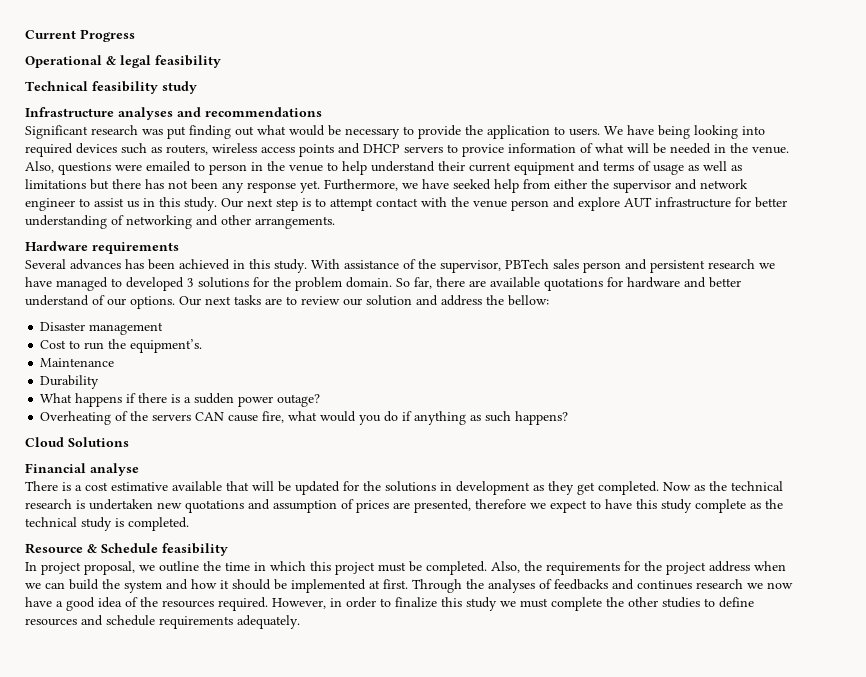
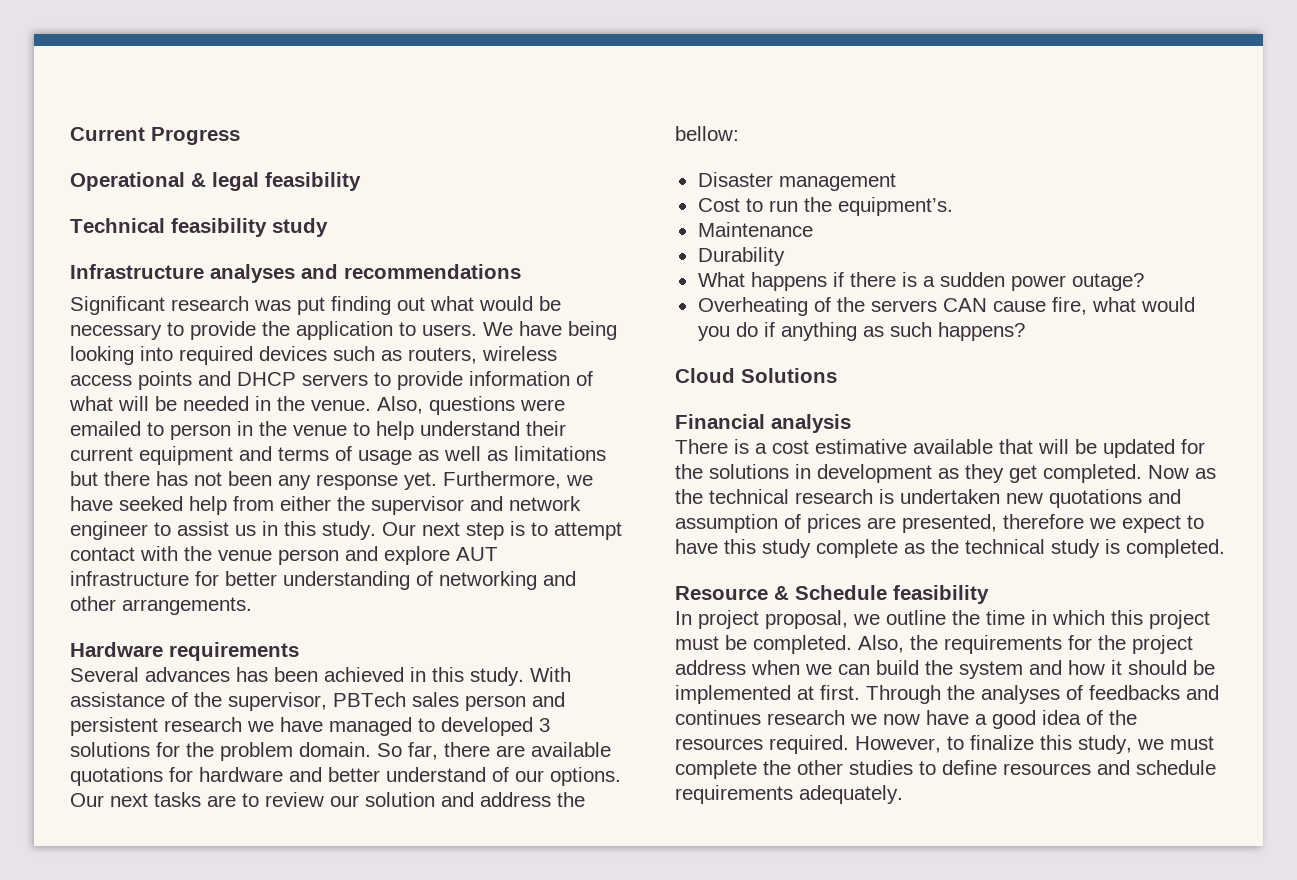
- We have being looking into required devices such as routers, wireless access points and DHCP servers to provice information of what will be needed in the venue.
+ We have being looking into required devices such as routers, wireless access points and DHCP servers to provide information of what will be needed in the venue.
- Financial analyse
+ Financial analysis
- However, in order to finalize this study we must complete the other studies to define resources and schedule requirements adequately.
+ However, to finalize this study, we must complete the other studies to define resources and schedule requirements adequately.

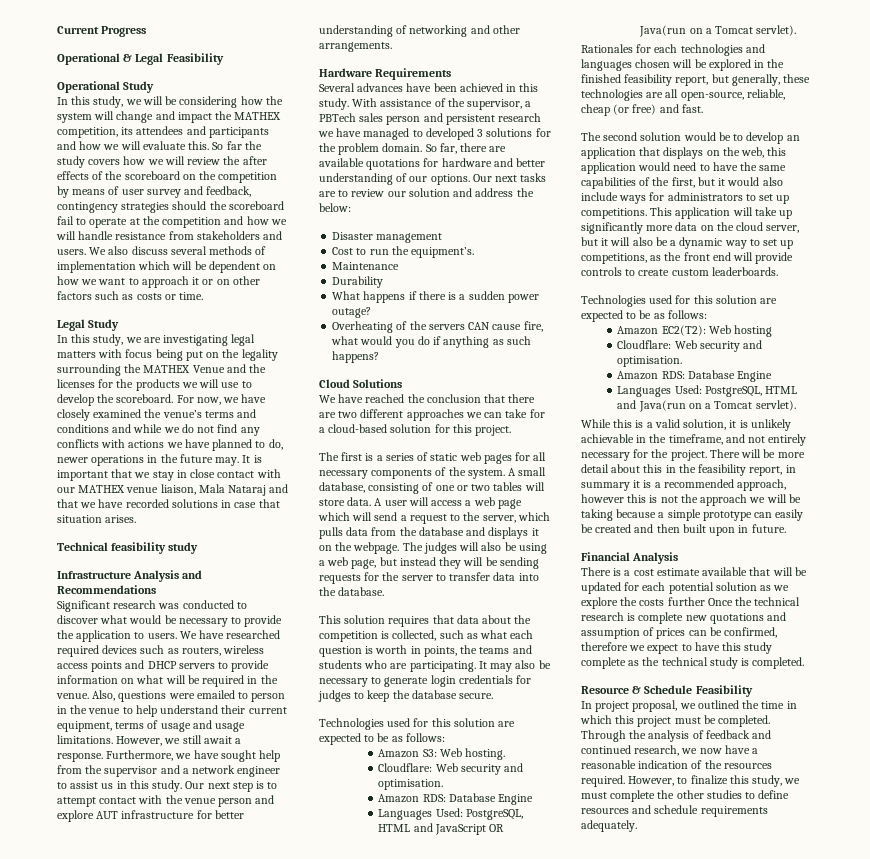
- Operational & legal feasibility
+ Operational & Legal Feasibility
+ Operational Study
+ In this study, we will be considering how the system will change and impact the MATHEX competition, its attendees and participants and how we will evaluate this. So far the study covers how we will review the after effects of the scoreboard on the competition by means of user survey and feedback, contingency strategies should the scoreboard fail to operate at the competition and how we will handle resistance from stakeholders and users. We also discuss several methods of implementation which will be dependent on how we want to approach it or on other factors such as costs or time.
+ Legal Study
+ In this study, we are investigating legal matters with focus being put on the legality surrounding the MATHEX Venue and the licenses for the products we will use to develop the scoreboard. For now, we have closely examined the venue’s terms and conditions and while we do not find any conflicts with actions we have planned to do, newer operations in the future may. It is important that we stay in close contact with our MATHEX venue liaison, Mala Nataraj and that we have recorded solutions in case that situation arises.
- Infrastructure analyses and recommendations
+ Infrastructure Analysis and Recommendations
- Significant research was put finding out what would be necessary to provide the application to users.
+ Significant research was conducted to discover what would be necessary to provide the application to users.
- We have being looking into required devices such as routers, wireless access points and DHCP servers to provide information of what will be needed in the venue.
+ We have researched required devices such as routers, wireless access points and DHCP servers to provide information on what will be required in the venue.
- Also, questions were emailed to person in the venue to help understand their current equipment and terms of usage as well as limitations but there has not been any response yet.
+ Also, questions were emailed to person in the venue to help understand their current equipment, terms of usage and usage limitations. However, we still await a response.
- Furthermore, we have seeked help from either the supervisor and network engineer to assist us in this study.
+ Furthermore, we have sought help from the supervisor and a network engineer to assist us in this study.
- Hardware requirements
+ Hardware Requirements
- Several advances has been achieved in this study.
+ Several advances have been achieved in this study.
- With assistance of the supervisor, PBTech sales person and persistent research we have managed to developed 3 solutions for the problem domain.
+ With assistance of the supervisor, a PBTech sales person and persistent research we have managed to developed 3 solutions for the problem domain.
- So far, there are available quotations for hardware and better understand of our options.
+ So far, there are available quotations for hardware and better understanding of our options.
- Our next tasks are to review our solution and address the bellow:
+ Our next tasks are to review our solution and address the below:
+ We have reached the conclusion that there are two different approaches we can take for a cloud-based solution for this project.
+ The first is a series of static web pages for all necessary components of the system. A small database, consisting of one or two tables will store data. A user will access a web page which will send a request to the server, which pulls data from the database and displays it on the webpage. The judges will also be using a web page, but instead they will be sending requests for the server to transfer data into the database.
+ This solution requires that data about the competition is collected, such as what each question is worth in points, the teams and students who are participating. It may also be necessary to generate login credentials for judges to keep the database secure.
+ Technologies used for this solution are expected to be as follows:
+ Amazon S3: Web hosting.
+ Cloudflare: Web security and optimisation.
+ Amazon RDS: Database Engine
+ Languages Used: PostgreSQL, HTML and JavaScript OR Java(run on a Tomcat servlet).
+ Rationales for each technologies and languages chosen will be explored in the finished feasibility report, but generally, these technologies are all open-source, reliable, cheap (or free) and fast.
+ The second solution would be to develop an application that displays on the web, this application would need to have the same capabilities of the first, but it would also include ways for administrators to set up competitions. This application will take up significantly more data on the cloud server, but it will also be a dynamic way to set up competitions, as the front end will provide controls to create custom leaderboards.
+ Technologies used for this solution are expected to be as follows:
+ Amazon EC2(T2): Web hosting
+ Cloudflare: Web security and optimisation.
+ Amazon RDS: Database Engine
+ Languages Used: PostgreSQL, HTML and Java(run on a Tomcat servlet).
+ While this is a valid solution, it is unlikely achievable in the timeframe, and not entirely necessary for the project. There will be more detail about this in the feasibility report, in summary it is a recommended approach, however this is not the approach we will be taking because a simple prototype can easily be created and then built upon in future.
- Financial analysis
+ Financial Analysis
- There is a cost estimative available that will be updated for the solutions in development as they get completed. Now as the technical research is undertaken new quotations and assumption of prices are presented, therefore we expect to have this study complete as the technical study is completed.
+ There is a cost estimate available that will be updated for each potential solution as we explore the costs further Once the technical research is complete new quotations and assumption of prices can be confirmed, therefore we expect to have this study complete as the technical study is completed.
- Resource & Schedule feasibility
+ Resource & Schedule Feasibility
- In project proposal, we outline the time in which this project must be completed.
+ In project proposal, we outlined the time in which this project must be completed.
- Also, the requirements for the project address when we can build the system and how it should be implemented at first. Through the analyses of feedbacks and continues research we now have a good idea of the resources required.
+ Through the analysis of feedback and continued research, we now have a reasonable indication of the resources required.

